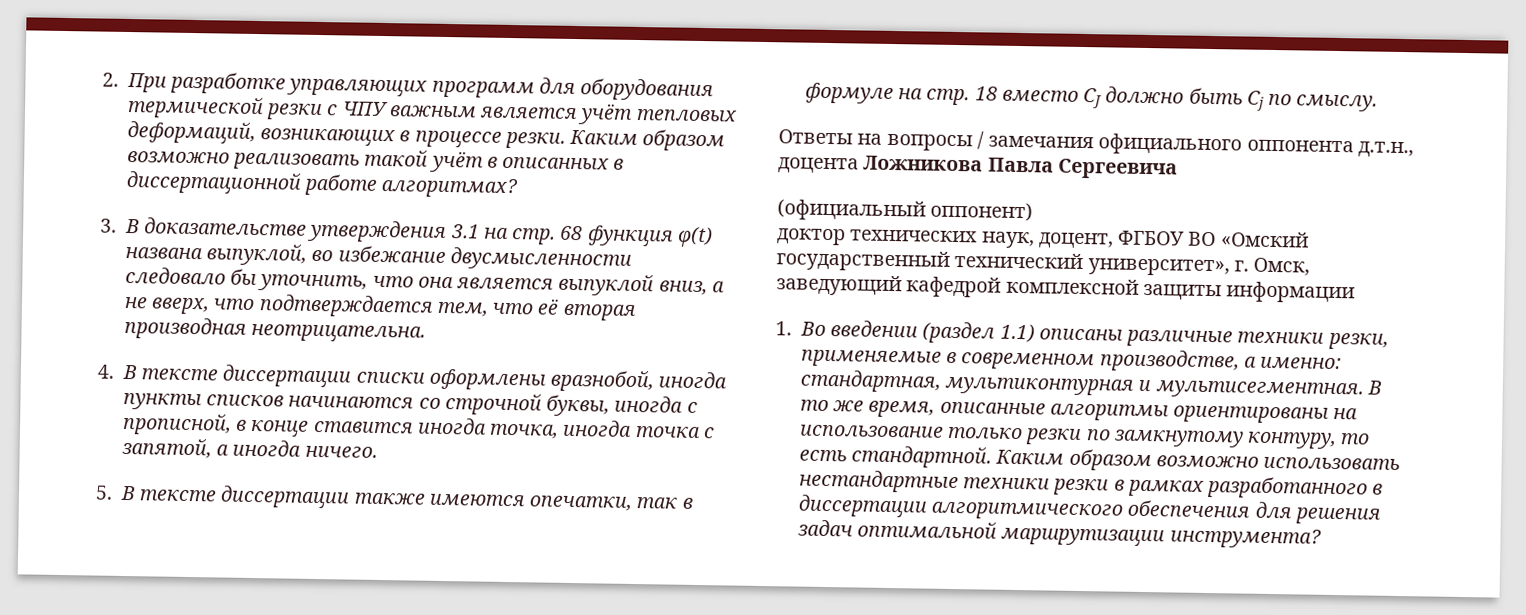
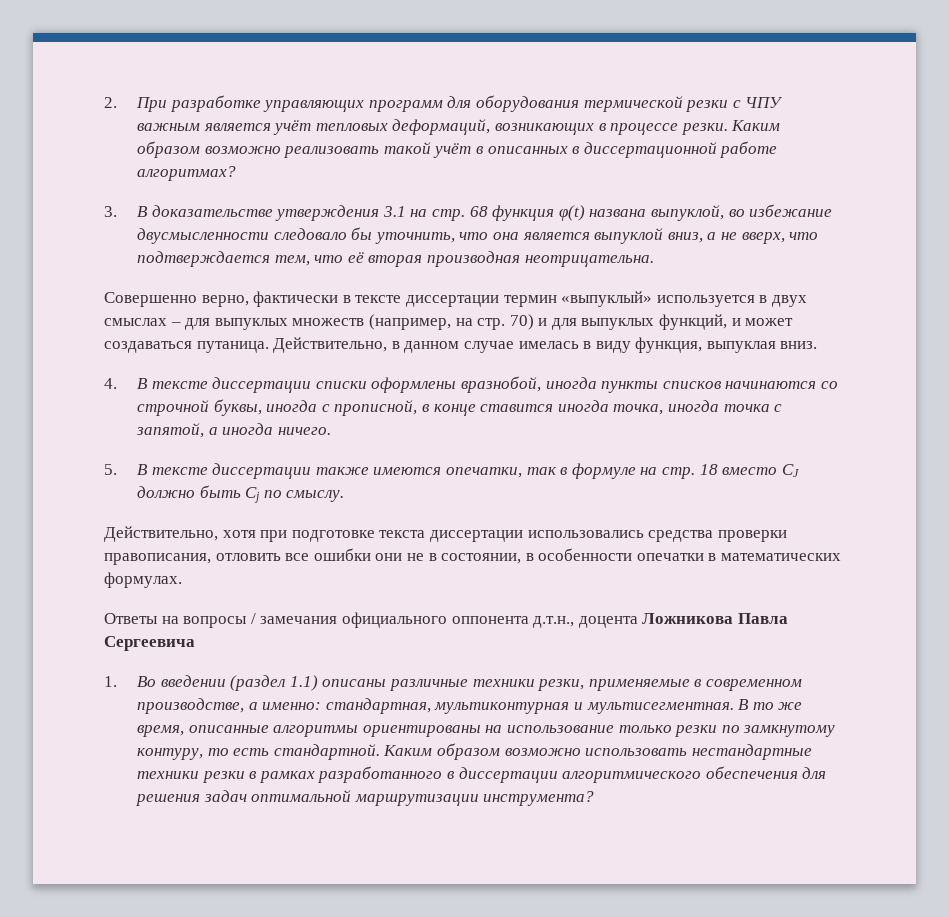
+ Совершенно верно, фактически в тексте диссертации термин «выпуклый» используется в двух смыслах – для выпуклых множеств (например, на стр. 70) и для выпуклых функций, и может создаваться путаница. Действительно, в данном случае имелась в виду функция, выпуклая вниз.
+ Действительно, хотя при подготовке текста диссертации использовались средства проверки правописания, отловить все ошибки они не в состоянии, в особенности опечатки в математических формулах.
- (официальный оппонент)
- доктор технических наук, доцент, ФГБОУ ВО «Омский государственный технический университет», г. Омск, заведующий кафедрой комплексной защиты информации

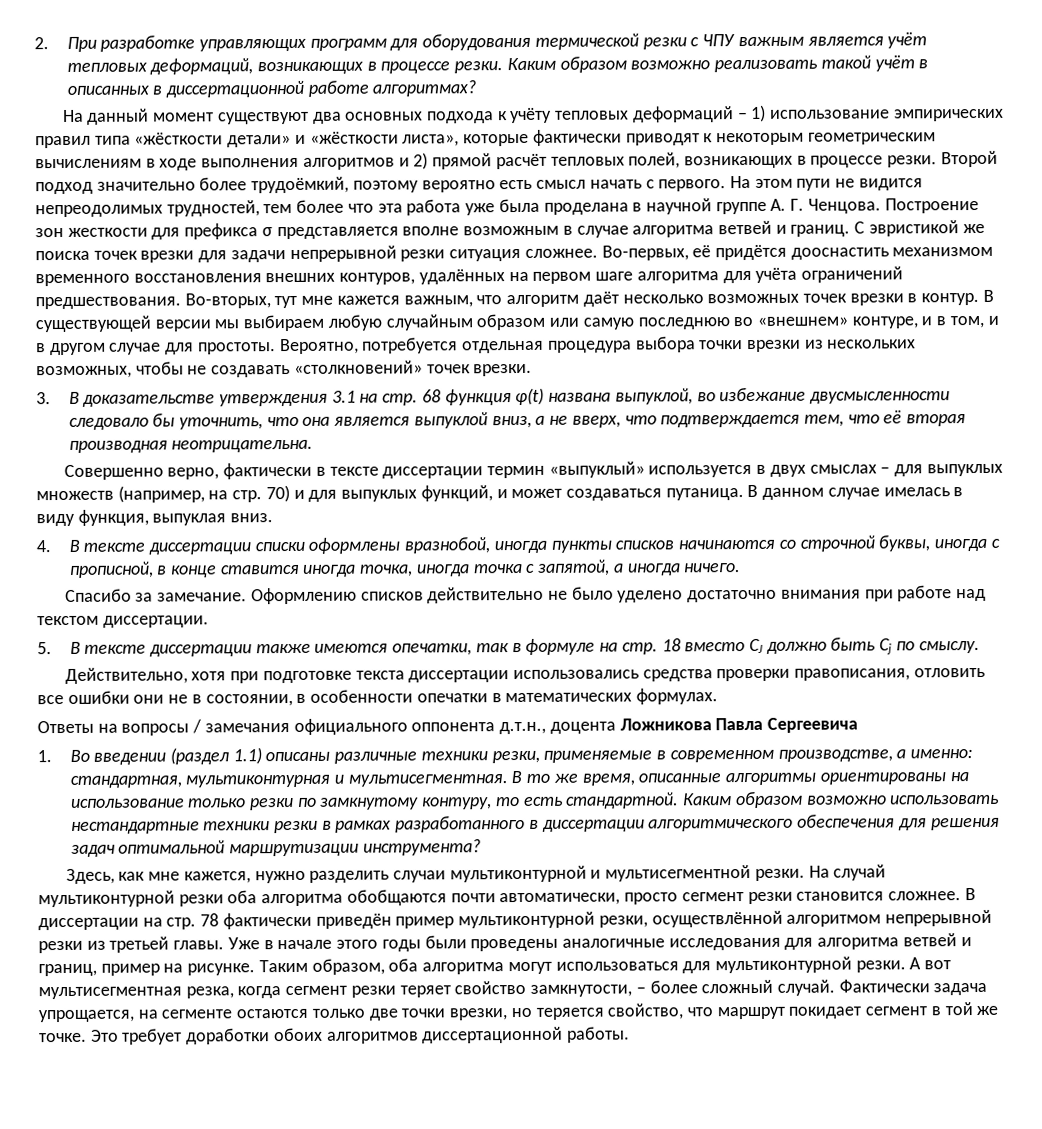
+ На данный момент существуют два основных подхода к учёту тепловых деформаций – 1) использование эмпирических правил типа «жёсткости детали» и «жёсткости листа», которые фактически приводят к некоторым геометрическим вычислениям в ходе выполнения алгоритмов и 2) прямой расчёт тепловых полей, возникающих в процессе резки. Второй подход значительно более трудоёмкий, поэтому вероятно есть смысл начать с первого. На этом пути не видится непреодолимых трудностей, тем более что эта работа уже была проделана в научной группе А. Г. Ченцова. Построение зон жесткости для префикса σ представляется вполне возможным в случае алгоритма ветвей и границ. С эвристикой же поиска точек врезки для задачи непрерывной резки ситуация сложнее. Во-первых, её придётся дооснастить механизмом временного восстановления внешних контуров, удалённых на первом шаге алгоритма для учёта ограничений предшествования. Во-вторых, тут мне кажется важным, что алгоритм даёт несколько возможных точек врезки в контур. В существующей версии мы выбираем любую случайным образом или самую последнюю во «внешнем» контуре, и в том, и в другом случае для простоты. Вероятно, потребуется отдельная процедура выбора точки врезки из нескольких возможных, чтобы не создавать «столкновений» точек врезки.
- Действительно, в данном случае имелась в виду функция, выпуклая вниз.
+ В данном случае имелась в виду функция, выпуклая вниз.
+ Спасибо за замечание. Оформлению списков действительно не было уделено достаточно внимания при работе над текстом диссертации.
+ Здесь, как мне кажется, нужно разделить случаи мультиконтурной и мультисегментной резки. На случай мультиконтурной резки оба алгоритма обобщаются почти автоматически, просто сегмент резки становится сложнее. В диссертации на стр. 78 фактически приведён пример мультиконтурной резки, осуществлённой алгоритмом непрерывной резки из третьей главы. Уже в начале этого годы были проведены аналогичные исследования для алгоритма ветвей и границ, пример на рисунке. Таким образом, оба алгоритма могут использоваться для мультиконтурной резки. А вот мультисегментная резка, когда сегмент резки теряет свойство замкнутости, – более сложный случай. Фактически задача упрощается, на сегменте остаются только две точки врезки, но теряется свойство, что маршрут покидает сегмент в той же точке. Это требует доработки обоих алгоритмов диссертационной работы.

